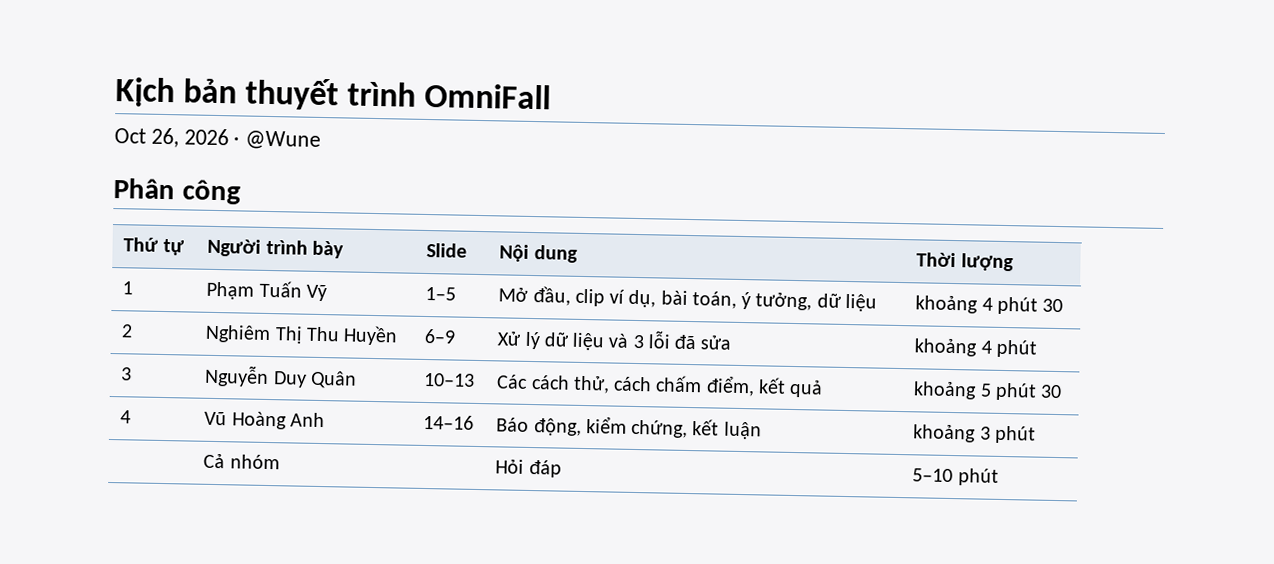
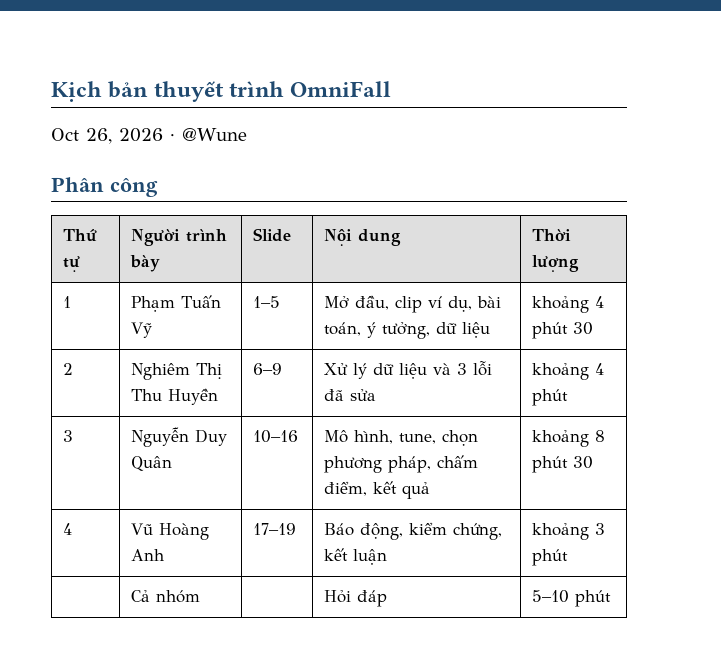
- 3 | Nguyễn Duy Quân | 10–13 | Các cách thử, cách chấm điểm, kết quả | khoảng 5 phút 30
+ 3 | Nguyễn Duy Quân | 10–16 | Mô hình, tune, chọn phương pháp, chấm điểm, kết quả | khoảng 8 phút 30
- 4 | Vũ Hoàng Anh | 14–16 | Báo động, kiểm chứng, kết luận | khoảng 3 phút
+ 4 | Vũ Hoàng Anh | 17–19 | Báo động, kiểm chứng, kết luận | khoảng 3 phút

